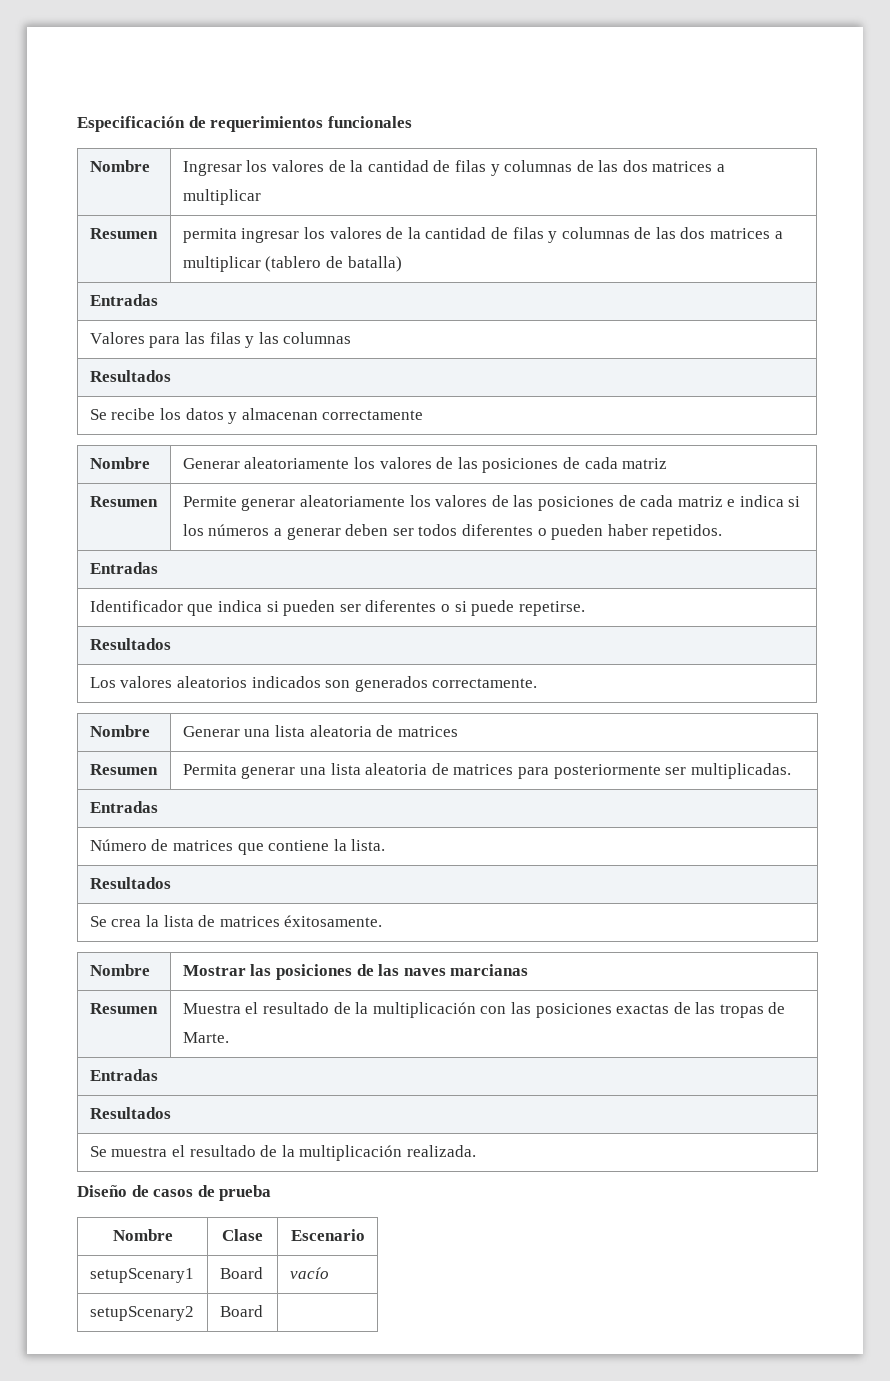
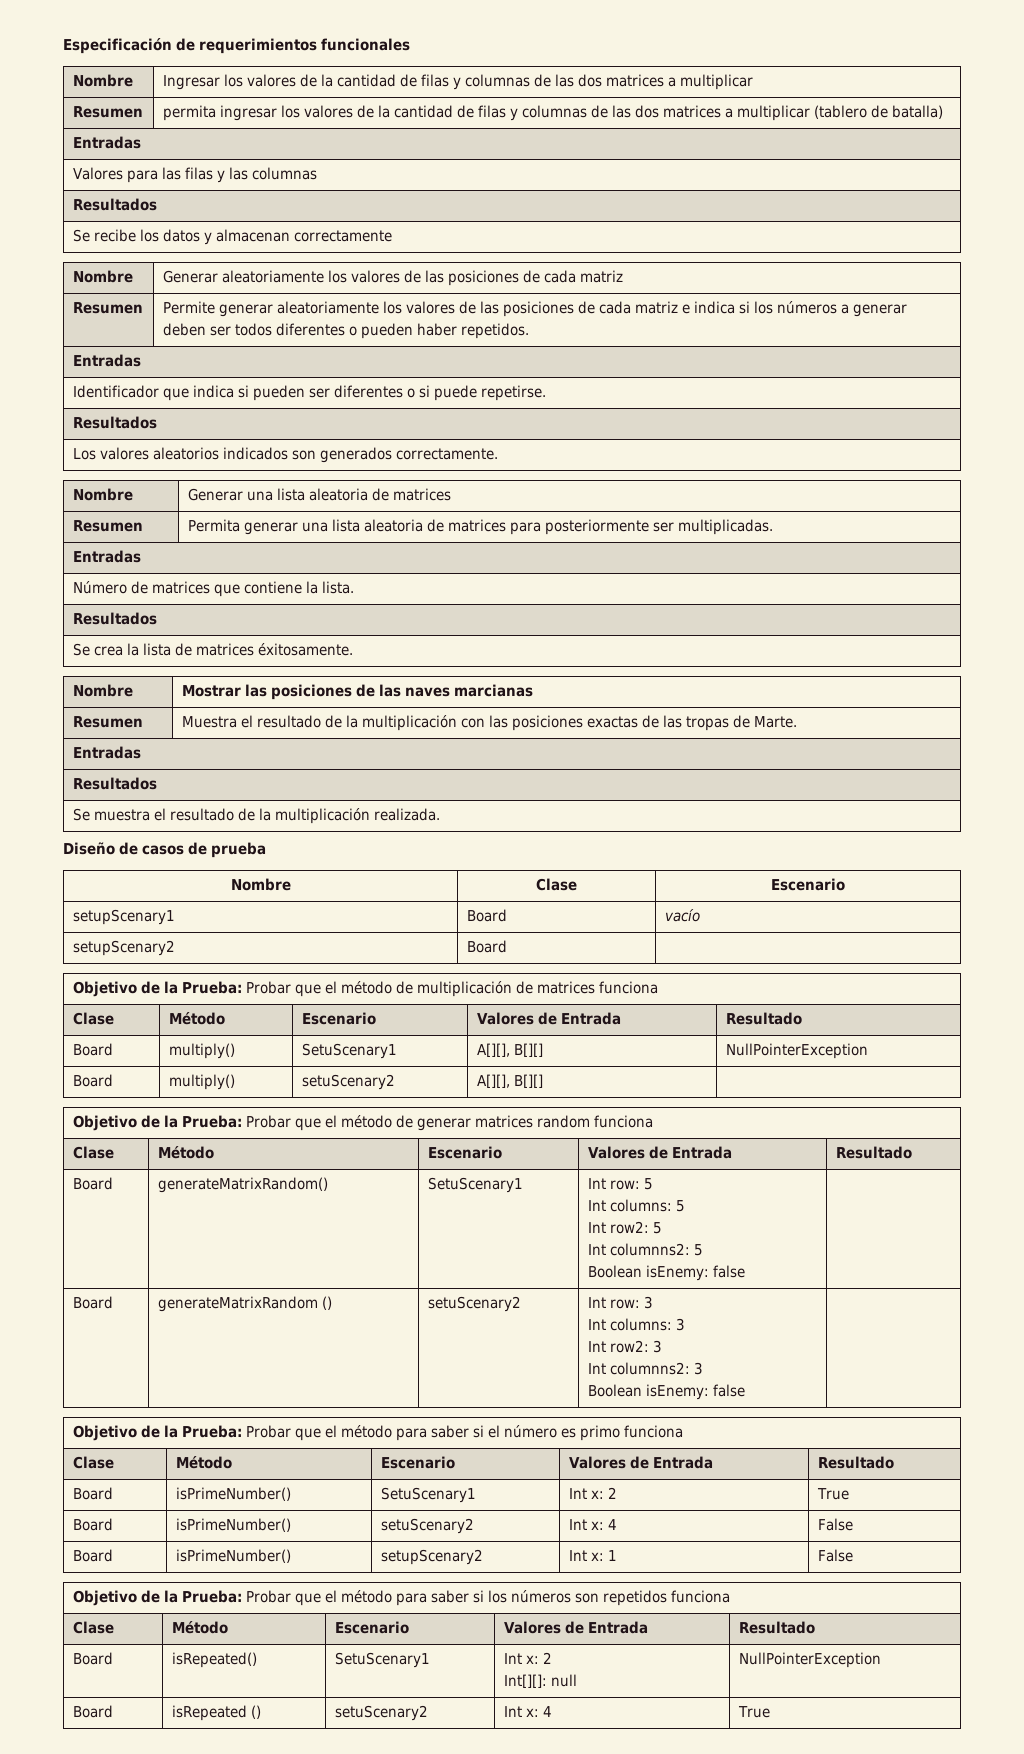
+ Objetivo de la Prueba: Probar que el método de multiplicación de matrices funciona
+ Clase | Método | Escenario | Valores de Entrada | Resultado
+ Board | multiply() | SetuScenary1 | A[][], B[][] | NullPointerException
+ Board | multiply() | setuScenary2 | A[][], B[][] |
+ Objetivo de la Prueba: Probar que el método de generar matrices random funciona
+ Clase | Método | Escenario | Valores de Entrada | Resultado
+ Board | generateMatrixRandom() | SetuScenary1 | Int row: 5
+ Int columns: 5
+ Int row2: 5
+ Int columnns2: 5
+ Boolean isEnemy: false |
+ Board | generateMatrixRandom () | setuScenary2 | Int row: 3
+ Int columns: 3
+ Int row2: 3
+ Int columnns2: 3
+ Boolean isEnemy: false |
+ Objetivo de la Prueba: Probar que el método para saber si el número es primo funciona
+ Clase | Método | Escenario | Valores de Entrada | Resultado
+ Board | isPrimeNumber() | SetuScenary1 | Int x: 2 | True
+ Board | isPrimeNumber() | setuScenary2 | Int x: 4 | False
+ Board | isPrimeNumber() | setupScenary2 | Int x: 1 | False
+ Objetivo de la Prueba: Probar que el método para saber si los números son repetidos funciona
+ Clase | Método | Escenario | Valores de Entrada | Resultado
+ Board | isRepeated() | SetuScenary1 | Int x: 2
+ Int[][]: null | NullPointerException
+ Board | isRepeated () | setuScenary2 | Int x: 4 | True

